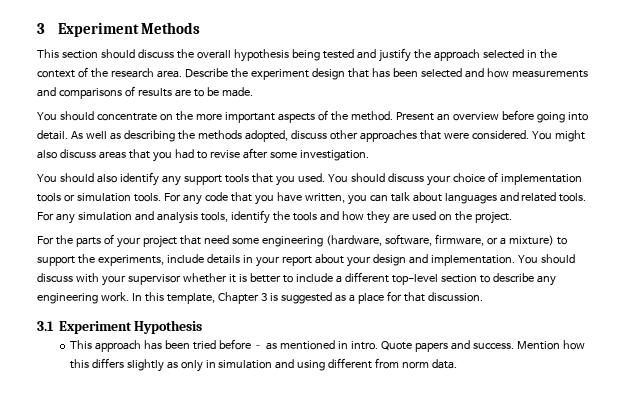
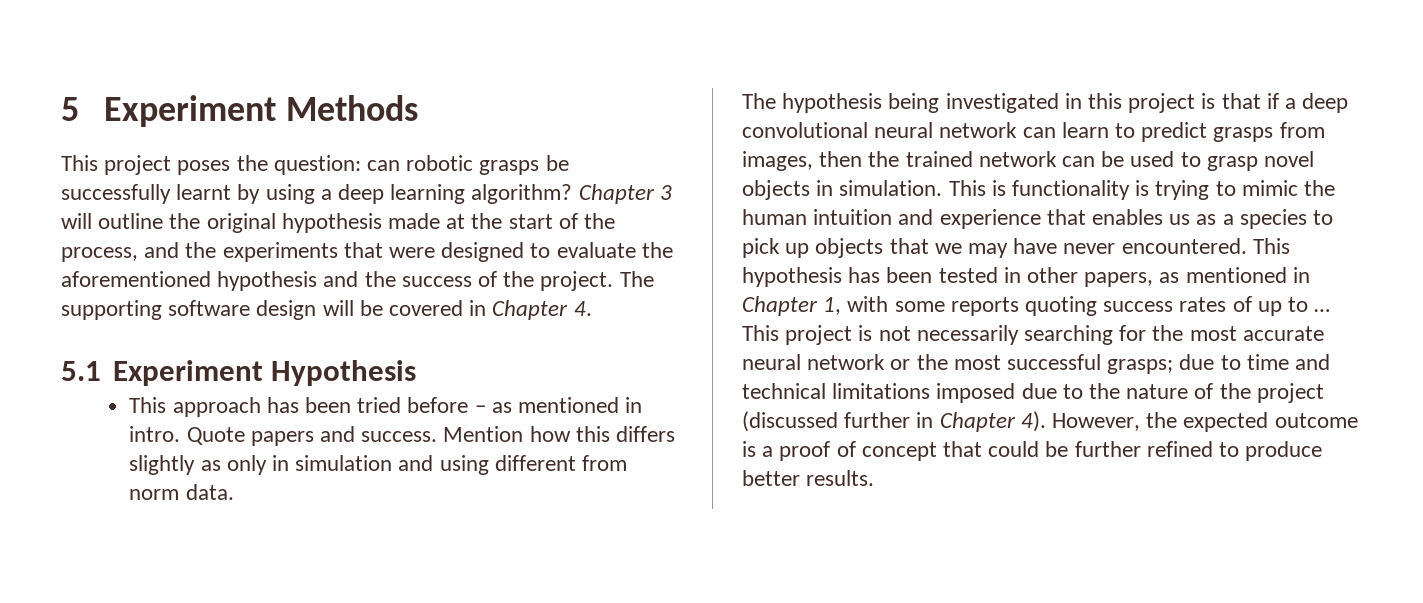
- 3 Experiment Methods
+ 5 Experiment Methods
- This section should discuss the overall hypothesis being tested and justify the approach selected in the context of the research area. Describe the experiment design that has been selected and how measurements and comparisons of results are to be made.
- You should concentrate on the more important aspects of the method. Present an overview before going into detail. As well as describing the methods adopted, discuss other approaches that were considered. You might also discuss areas that you had to revise after some investigation.
- You should also identify any support tools that you used. You should discuss your choice of implementation tools or simulation tools. For any code that you have written, you can talk about languages and related tools. For any simulation and analysis tools, identify the tools and how they are used on the project.
- For the parts of your project that need some engineering (hardware, software, firmware, or a mixture) to support the experiments, include details in your report about your design and implementation. You should discuss with your supervisor whether it is better to include a different top-level section to describe any engineering work. In this template, Chapter 3 is suggested as a place for that discussion.
- 3.1 Experiment Hypothesis
+ This project poses the question: can robotic grasps be successfully learnt by using a deep learning algorithm? Chapter 3 will outline the original hypothesis made at the start of the process, and the experiments that were designed to evaluate the aforementioned hypothesis and the success of the project. The supporting software design will be covered in Chapter 4.
+ 5.1 Experiment Hypothesis
+ The hypothesis being investigated in this project is that if a deep convolutional neural network can learn to predict grasps from images, then the trained network can be used to grasp novel objects in simulation. This is functionality is trying to mimic the human intuition and experience that enables us as a species to pick up objects that we may have never encountered. This hypothesis has been tested in other papers, as mentioned in Chapter 1, with some reports quoting success rates of up to … This project is not necessarily searching for the most accurate neural network or the most successful grasps; due to time and technical limitations imposed due to the nature of the project (discussed further in Chapter 4). However, the expected outcome is a proof of concept that could be further refined to produce better results.

